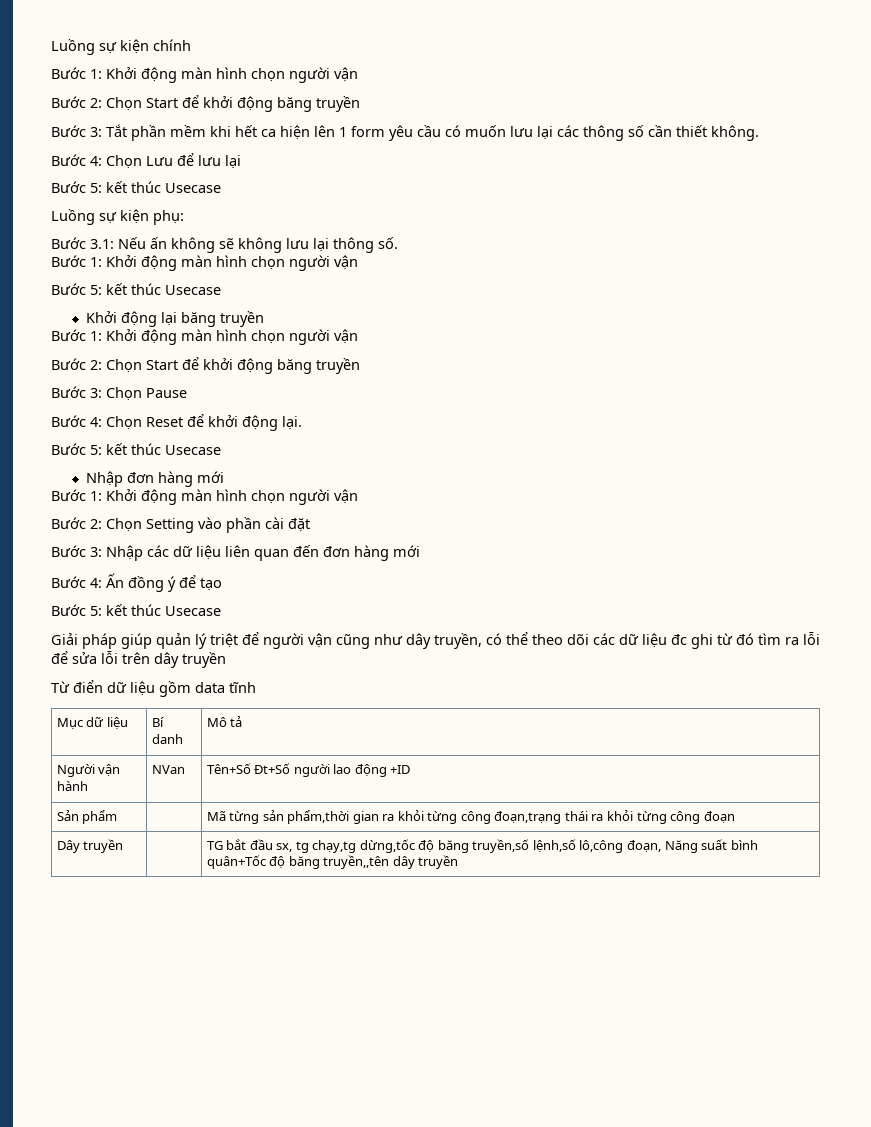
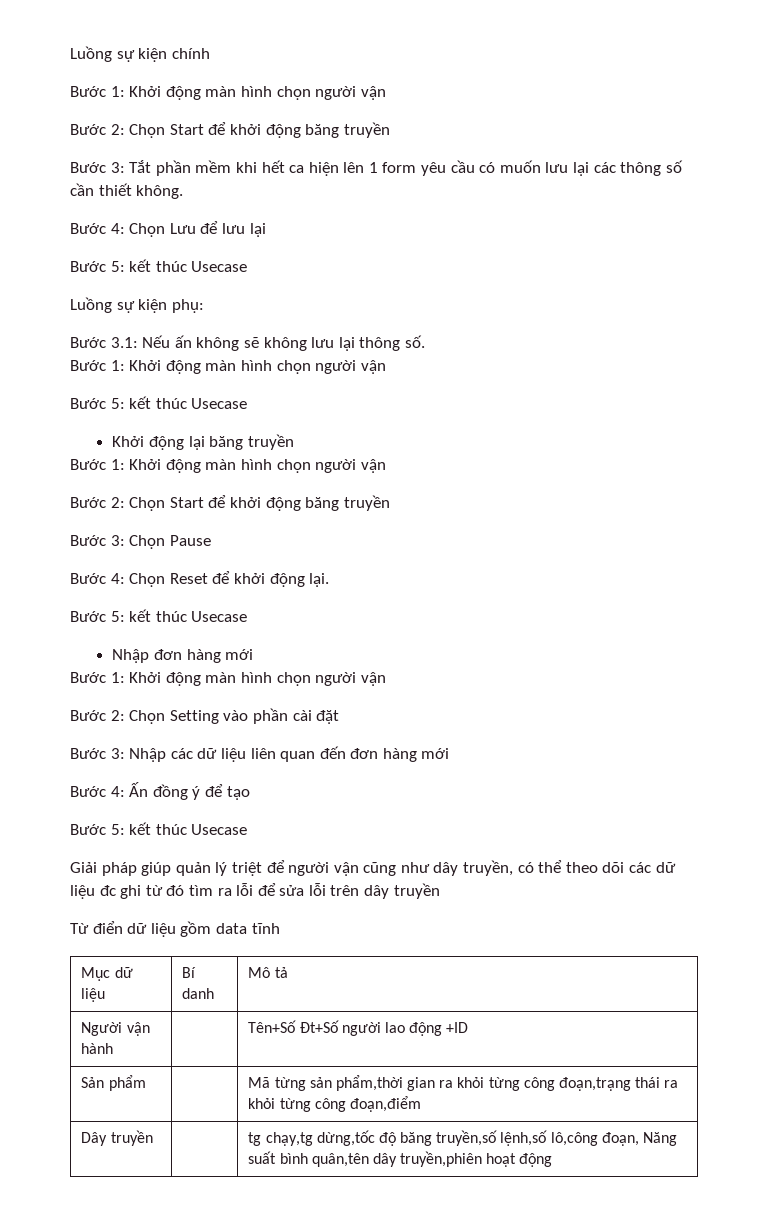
- Người vận hành | NVan | Tên+Số Đt+Số người lao động +ID
+ Người vận hành | | Tên+Số Đt+Số người lao động +ID
- Sản phẩm | | Mã từng sản phẩm,thời gian ra khỏi từng công đoạn,trạng thái ra khỏi từng công đoạn
+ Sản phẩm | | Mã từng sản phẩm,thời gian ra khỏi từng công đoạn,trạng thái ra khỏi từng công đoạn,điểm
- Dây truyền | | TG bắt đầu sx, tg chạy,tg dừng,tốc độ băng truyền,số lệnh,số lô,công đoạn, Năng suất bình quân+Tốc độ băng truyền,,tên dây truyền
+ Dây truyền | | tg chạy,tg dừng,tốc độ băng truyền,số lệnh,số lô,công đoạn, Năng suất bình quân,tên dây truyền,phiên hoạt động

